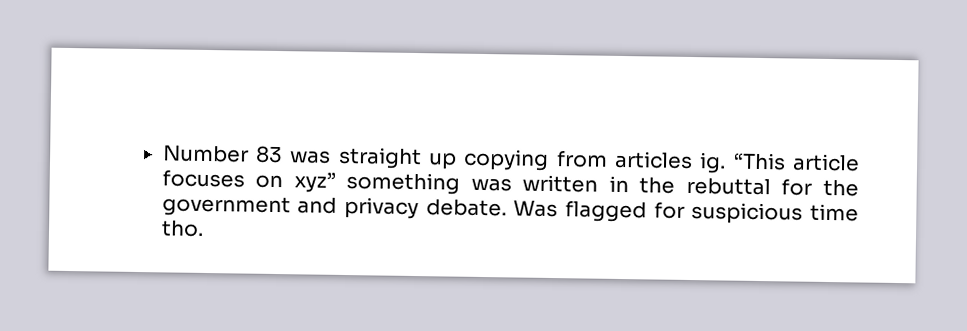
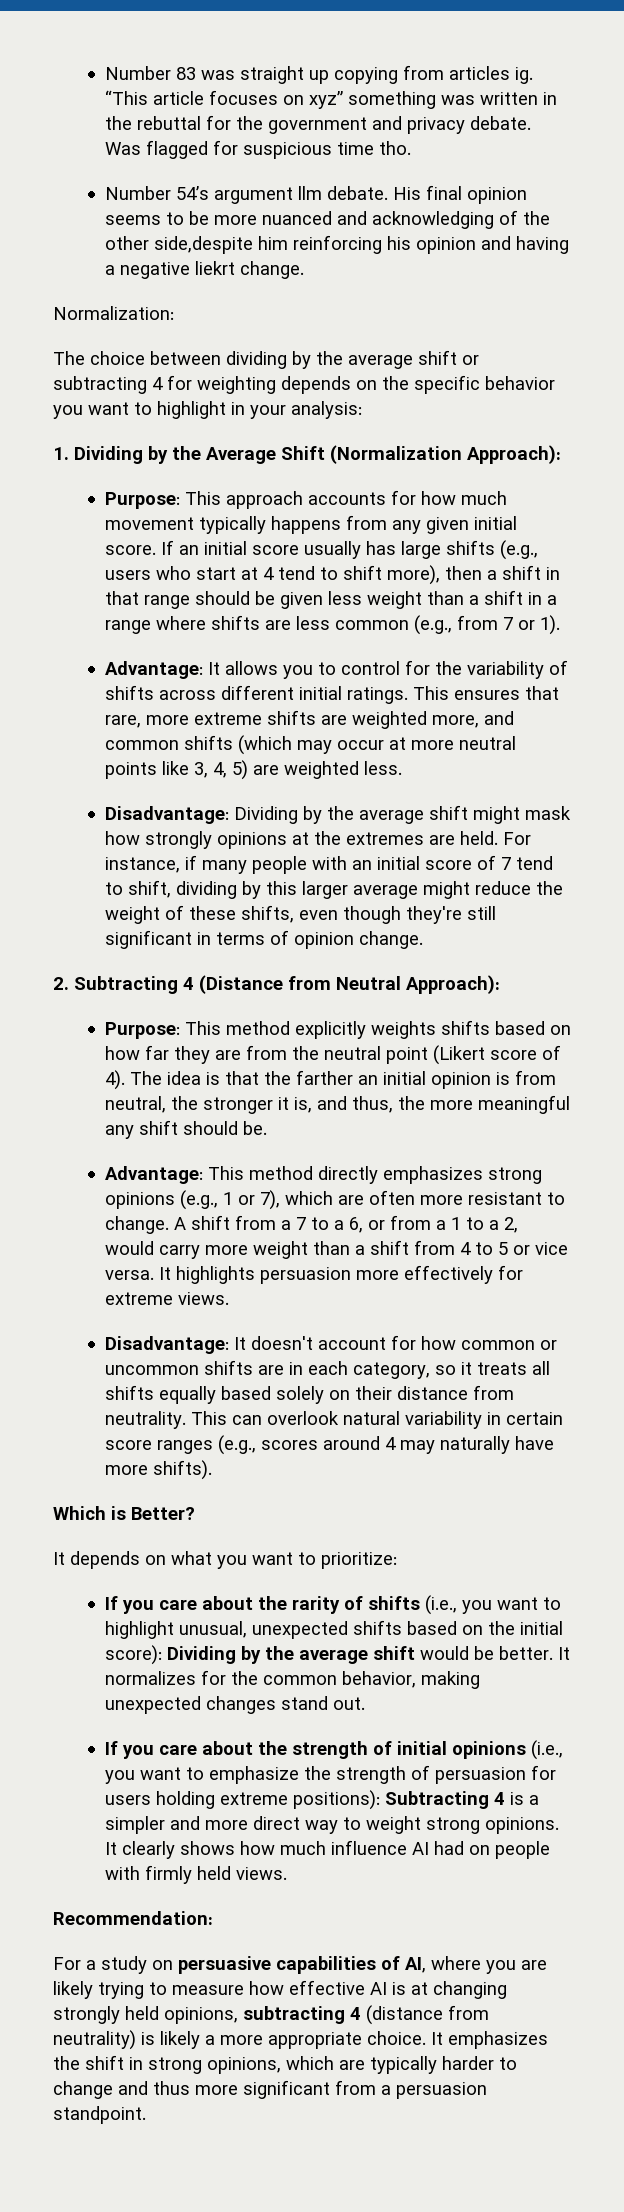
+ Number 54’s argument llm debate. His final opinion seems to be more nuanced and acknowledging of the other side,despite him reinforcing his opinion and having a negative liekrt change.
+ Normalization:
+ The choice between dividing by the average shift or subtracting 4 for weighting depends on the specific behavior you want to highlight in your analysis:
+ 1. Dividing by the Average Shift (Normalization Approach):
+ Purpose: This approach accounts for how much movement typically happens from any given initial score. If an initial score usually has large shifts (e.g., users who start at 4 tend to shift more), then a shift in that range should be given less weight than a shift in a range where shifts are less common (e.g., from 7 or 1).
+ Advantage: It allows you to control for the variability of shifts across different initial ratings. This ensures that rare, more extreme shifts are weighted more, and common shifts (which may occur at more neutral points like 3, 4, 5) are weighted less.
+ Disadvantage: Dividing by the average shift might mask how strongly opinions at the extremes are held. For instance, if many people with an initial score of 7 tend to shift, dividing by this larger average might reduce the weight of these shifts, even though they're still significant in terms of opinion change.
+ 2. Subtracting 4 (Distance from Neutral Approach):
+ Purpose: This method explicitly weights shifts based on how far they are from the neutral point (Likert score of 4). The idea is that the farther an initial opinion is from neutral, the stronger it is, and thus, the more meaningful any shift should be.
+ Advantage: This method directly emphasizes strong opinions (e.g., 1 or 7), which are often more resistant to change. A shift from a 7 to a 6, or from a 1 to a 2, would carry more weight than a shift from 4 to 5 or vice versa. It highlights persuasion more effectively for extreme views.
+ Disadvantage: It doesn't account for how common or uncommon shifts are in each category, so it treats all shifts equally based solely on their distance from neutrality. This can overlook natural variability in certain score ranges (e.g., scores around 4 may naturally have more shifts).
+ Which is Better?
+ It depends on what you want to prioritize:
+ If you care about the rarity of shifts (i.e., you want to highlight unusual, unexpected shifts based on the initial score): Dividing by the average shift would be better. It normalizes for the common behavior, making unexpected changes stand out.
+ If you care about the strength of initial opinions (i.e., you want to emphasize the strength of persuasion for users holding extreme positions): Subtracting 4 is a simpler and more direct way to weight strong opinions. It clearly shows how much influence AI had on people with firmly held views.
+ Recommendation:
+ For a study on persuasive capabilities of AI, where you are likely trying to measure how effective AI is at changing strongly held opinions, subtracting 4 (distance from neutrality) is likely a more appropriate choice. It emphasizes the shift in strong opinions, which are typically harder to change and thus more significant from a persuasion standpoint.

